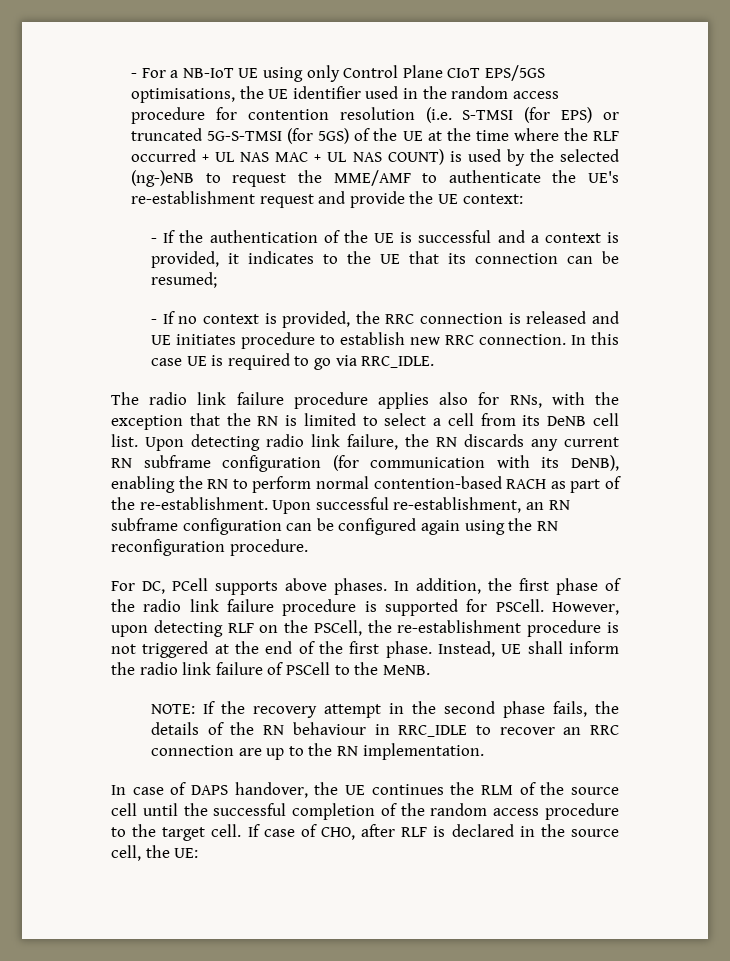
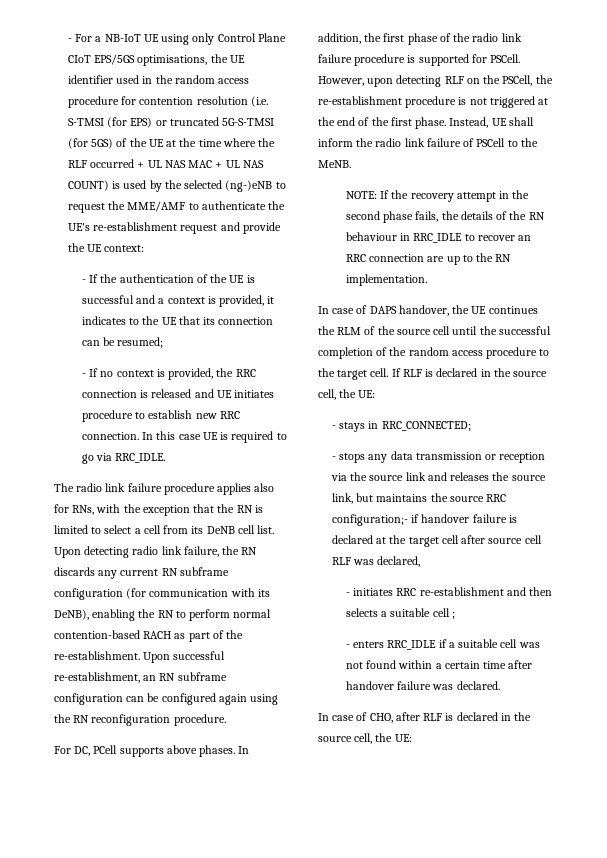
- If case of CHO, after RLF is declared in the source cell, the UE:
+ If RLF is declared in the source cell, the UE:
+ - stays in RRC_CONNECTED;
+ - stops any data transmission or reception via the source link and releases the source link, but maintains the source RRC configuration;- if handover failure is declared at the target cell after source cell RLF was declared,
+ - initiates RRC re-establishment and then selects a suitable cell ;
+ - enters RRC_IDLE if a suitable cell was not found within a certain time after handover failure was declared.
+ In case of CHO, after RLF is declared in the source cell, the UE:

